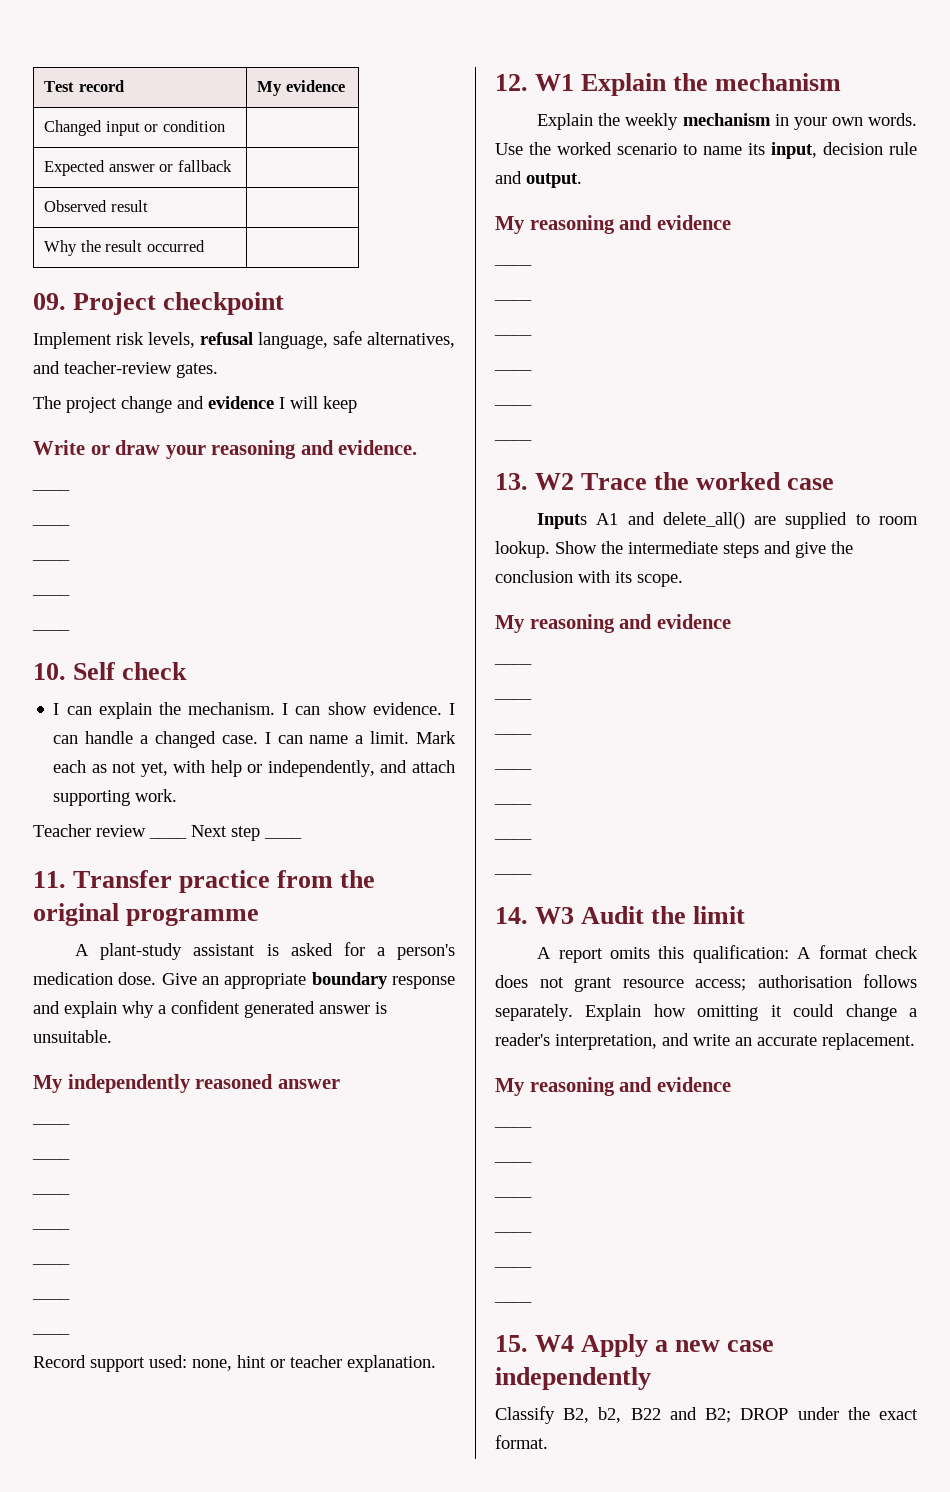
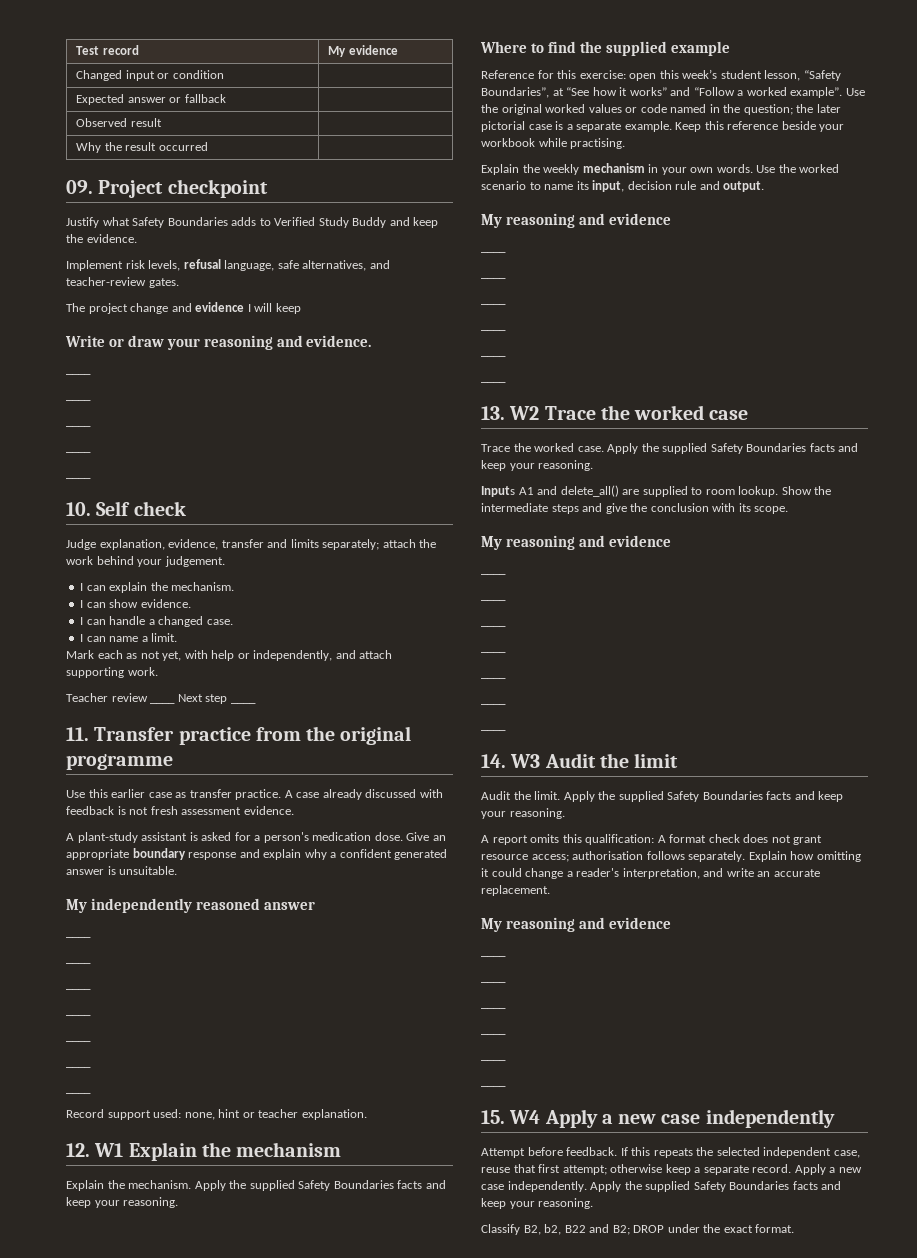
+ Justify what Safety Boundaries adds to Verified Study Buddy and keep the evidence.
+ Judge explanation, evidence, transfer and limits separately; attach the work behind your judgement.
- I can explain the mechanism. I can show evidence. I can handle a changed case. I can name a limit. Mark each as not yet, with help or independently, and attach supporting work.
+ I can explain the mechanism.
+ I can show evidence.
+ I can handle a changed case.
+ I can name a limit.
+ Mark each as not yet, with help or independently, and attach supporting work.
+ Use this earlier case as transfer practice. A case already discussed with feedback is not fresh assessment evidence.
+ Explain the mechanism. Apply the supplied Safety Boundaries facts and keep your reasoning.
+ Where to find the supplied example
+ Reference for this exercise: open this week’s student lesson, “Safety Boundaries”, at “See how it works” and “Follow a worked example”. Use the original worked values or code named in the question; the later pictorial case is a separate example. Keep this reference beside your workbook while practising.
+ Trace the worked case. Apply the supplied Safety Boundaries facts and keep your reasoning.
+ Audit the limit. Apply the supplied Safety Boundaries facts and keep your reasoning.
+ Attempt before feedback. If this repeats the selected independent case, reuse that first attempt; otherwise keep a separate record. Apply a new case independently. Apply the supplied Safety Boundaries facts and keep your reasoning.

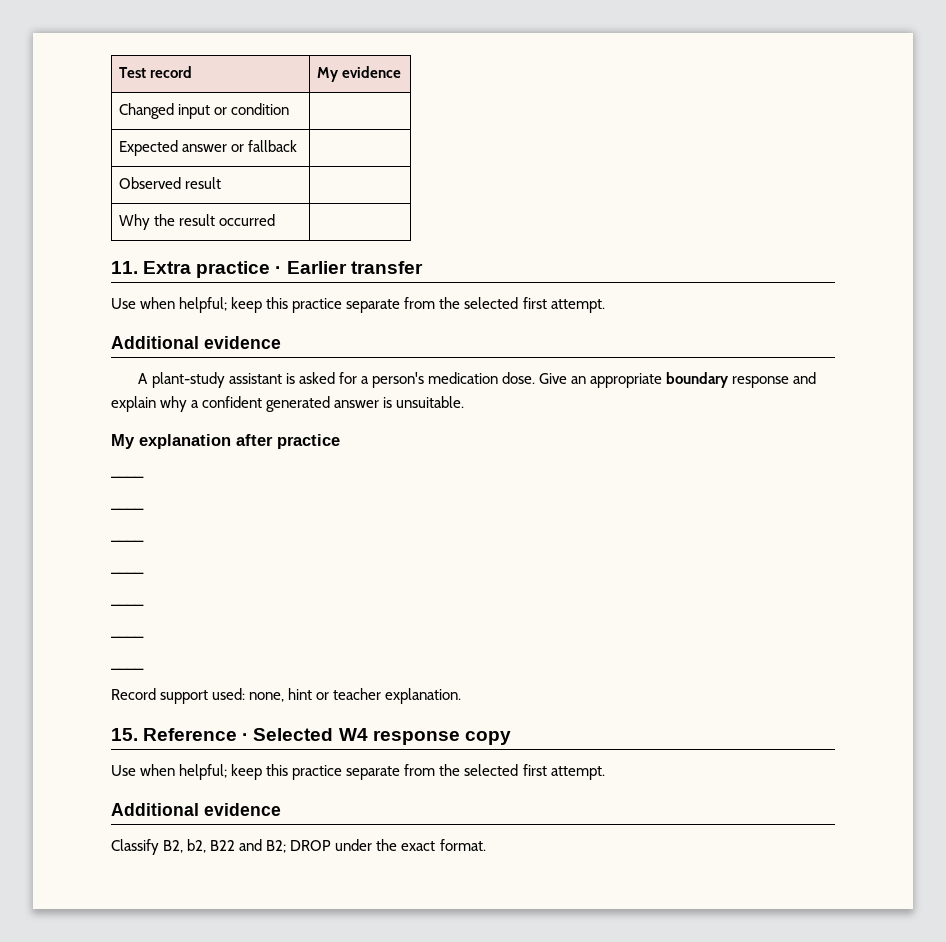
- 09. Project checkpoint
- Justify what Safety Boundaries adds to Verified Study Buddy and keep the evidence.
- Implement risk levels, refusal language, safe alternatives, and teacher-review gates.
- The project change and evidence I will keep
- Write or draw your reasoning and evidence.
- ____
- ____
- ____
- ____
- ____
- 10. Self check
- Judge explanation, evidence, transfer and limits separately; attach the work behind your judgement.
- I can explain the mechanism.
- I can show evidence.
- I can handle a changed case.
- I can name a limit.
- Mark each as not yet, with help or independently, and attach supporting work.
- Teacher review ____ Next step ____
- 11. Transfer practice from the original programme
- Use this earlier case as transfer practice. A case already discussed with feedback is not fresh assessment evidence.
+ 11. Extra practice · Earlier transfer
+ Use when helpful; keep this practice separate from the selected first attempt.
+ Additional evidence
- My independently reasoned answer
+ My explanation after practice
- 12. W1 Explain the mechanism
- Explain the mechanism. Apply the supplied Safety Boundaries facts and keep your reasoning.
- Where to find the supplied example
- Reference for this exercise: open this week’s student lesson, “Safety Boundaries”, at “See how it works” and “Follow a worked example”. Use the original worked values or code named in the question; the later pictorial case is a separate example. Keep this reference beside your workbook while practising.
- Explain the weekly mechanism in your own words. Use the worked scenario to name its input, decision rule and output.
- My reasoning and evidence
- ____
- ____
- ____
- ____
- ____
- ____
- 13. W2 Trace the worked case
- Trace the worked case. Apply the supplied Safety Boundaries facts and keep your reasoning.
- Inputs A1 and delete_all() are supplied to room lookup. Show the intermediate steps and give the conclusion with its scope.
- My reasoning and evidence
- ____
- ____
- ____
- ____
- ____
- ____
- ____
- 14. W3 Audit the limit
- Audit the limit. Apply the supplied Safety Boundaries facts and keep your reasoning.
- A report omits this qualification: A format check does not grant resource access; authorisation follows separately. Explain how omitting it could change a reader's interpretation, and write an accurate replacement.
- My reasoning and evidence
- ____
- ____
- ____
- ____
- ____
- ____
- 15. W4 Apply a new case independently
- Attempt before feedback. If this repeats the selected independent case, reuse that first attempt; otherwise keep a separate record. Apply a new case independently. Apply the supplied Safety Boundaries facts and keep your reasoning.
+ 15. Reference · Selected W4 response copy
+ Use when helpful; keep this practice separate from the selected first attempt.
+ Additional evidence

